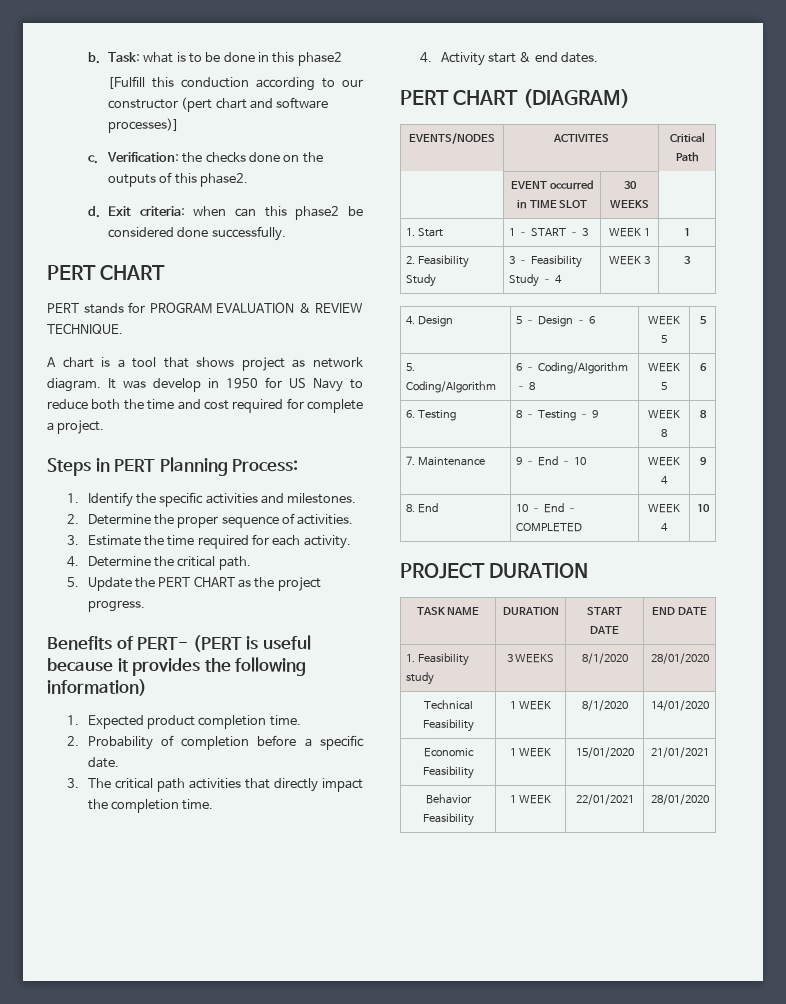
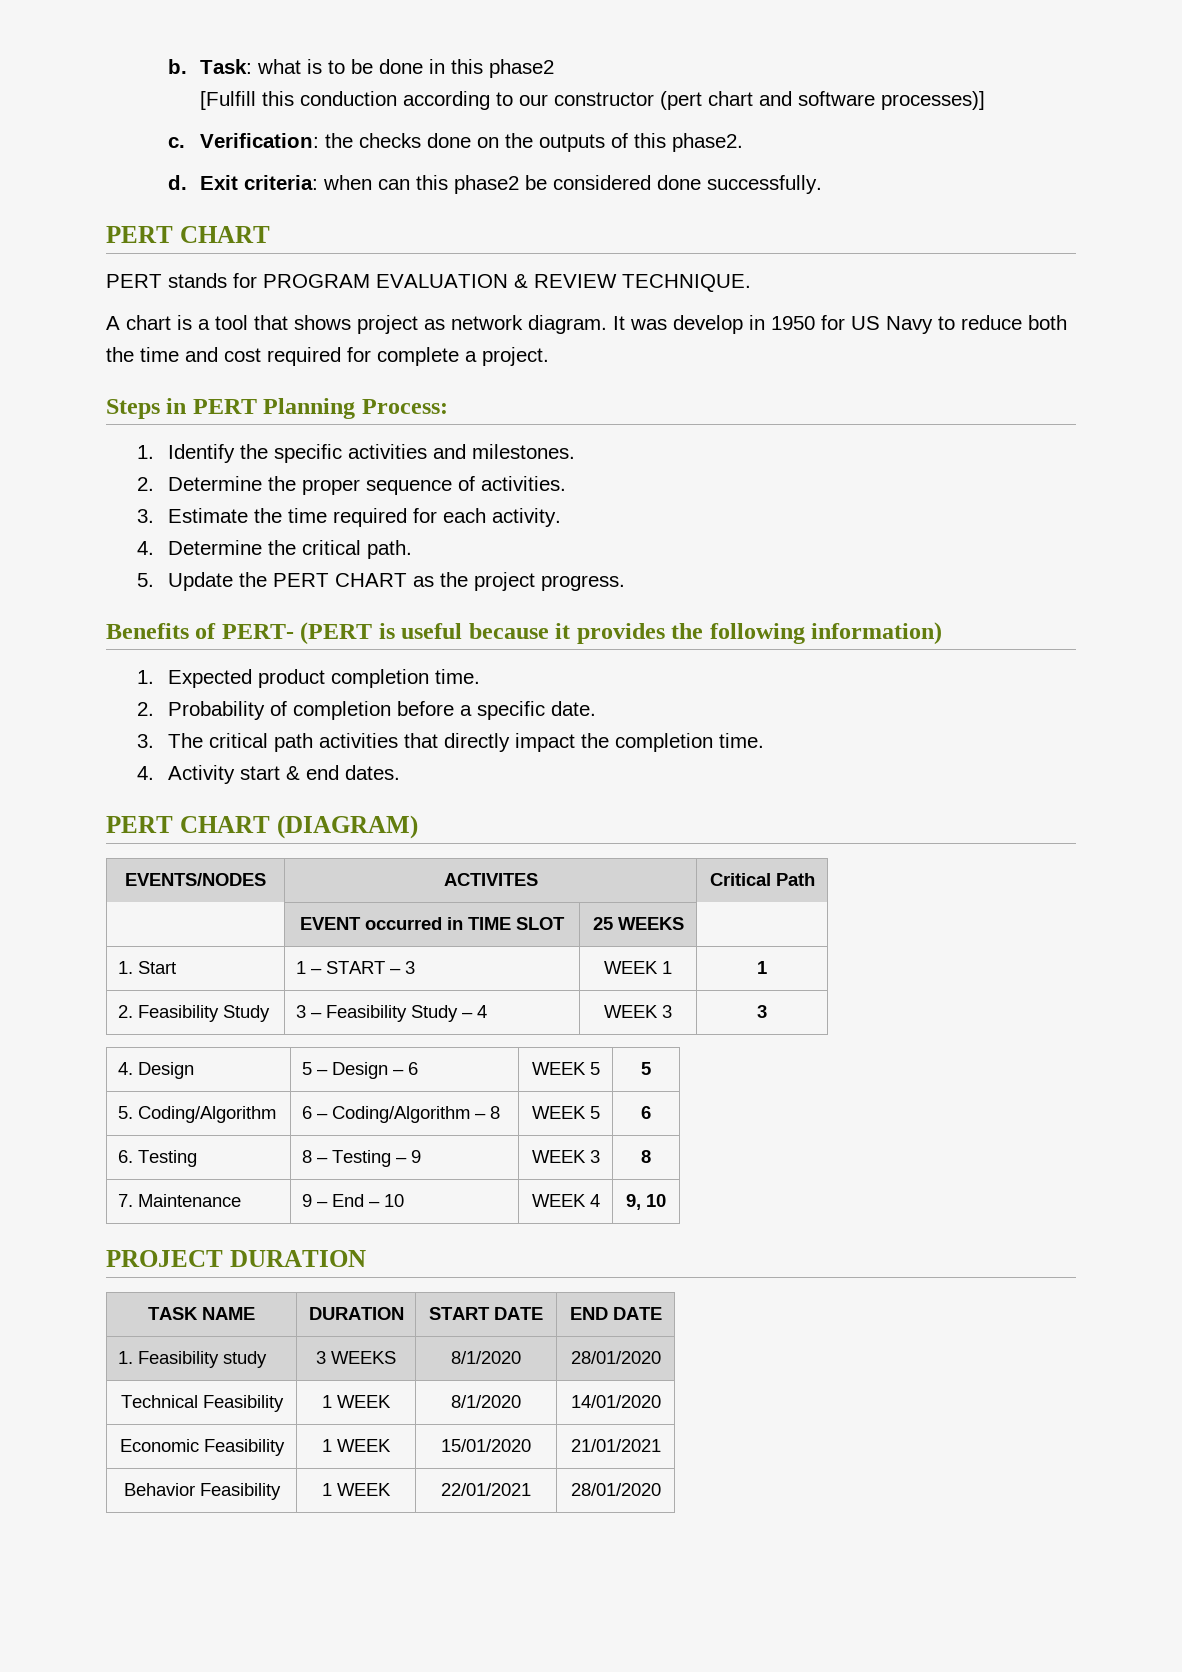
- | EVENT occurred in TIME SLOT | 30 WEEKS |
+ | EVENT occurred in TIME SLOT | 25 WEEKS |
- 6. Testing | 8 – Testing – 9 | WEEK 8 | 8
+ 6. Testing | 8 – Testing – 9 | WEEK 3 | 8
- 7. Maintenance | 9 – End – 10 | WEEK 4 | 9
- 8. End | 10 – End – COMPLETED | WEEK 4 | 10
+ 7. Maintenance | 9 – End – 10 | WEEK 4 | 9, 10

